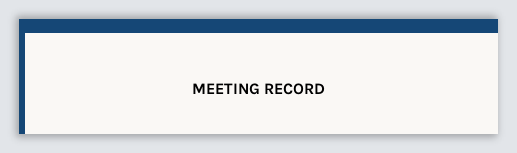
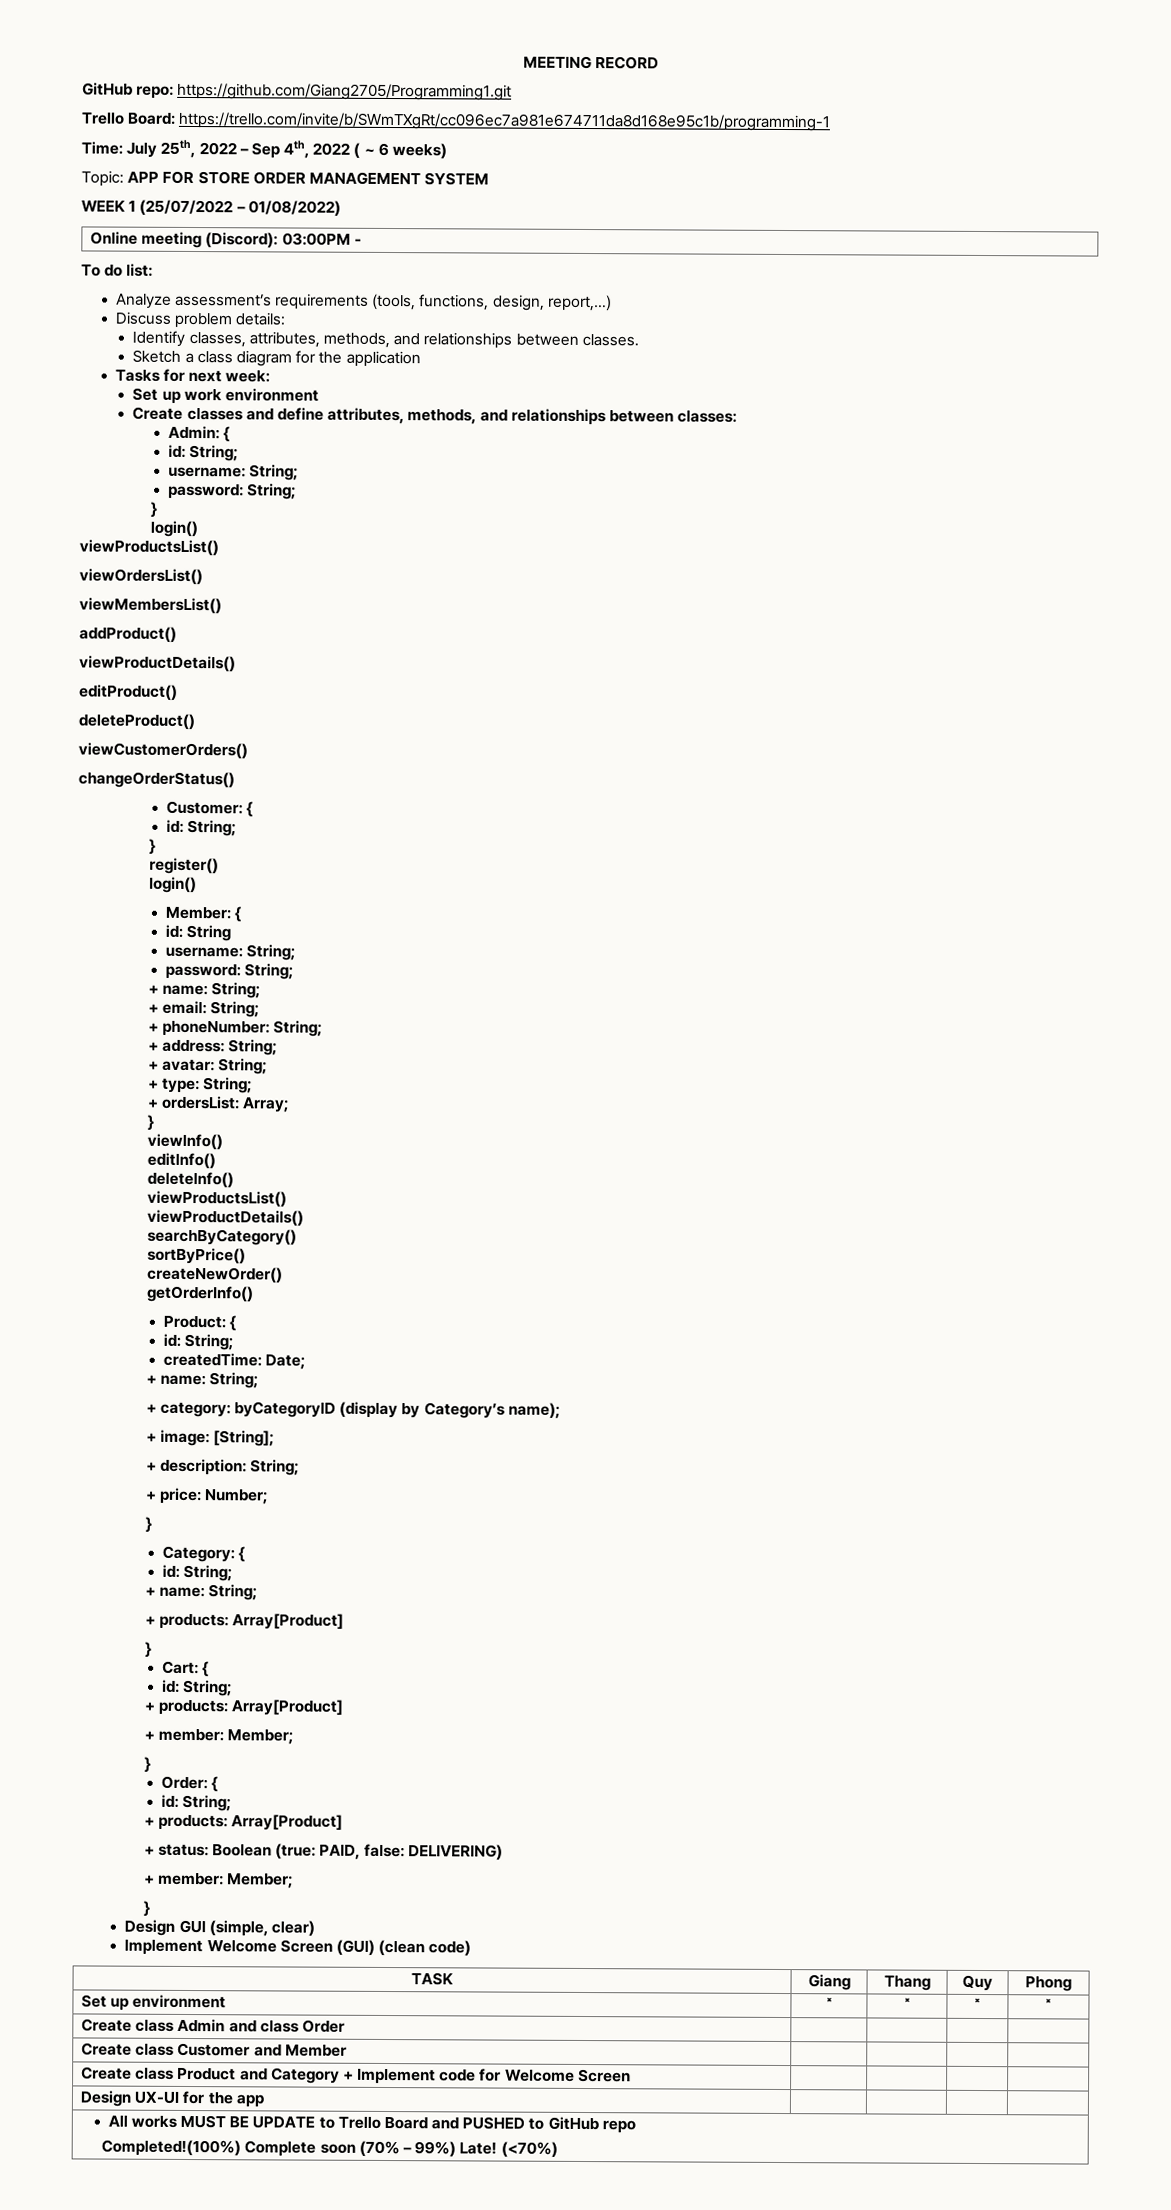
+ GitHub repo: https://github.com/Giang2705/Programming1.git
+ Trello Board: https://trello.com/invite/b/SWmTXgRt/cc096ec7a981e674711da8d168e95c1b/programming-1
+ Time: July 25th, 2022 – Sep 4th, 2022 ( ~ 6 weeks)
+ Topic: APP FOR STORE ORDER MANAGEMENT SYSTEM
+ WEEK 1 (25/07/2022 – 01/08/2022)
+ Online meeting (Discord): 03:00PM -
+ To do list:
+ Analyze assessment’s requirements (tools, functions, design, report,…)
+ Discuss problem details:
+ Identify classes, attributes, methods, and relationships between classes.
+ Sketch a class diagram for the application
+ Tasks for next week:
+ Set up work environment
+ Create classes and define attributes, methods, and relationships between classes:
+ Admin: {
+ id: String;
+ username: String;
+ password: String;
+ }
+ login()
+ viewProductsList()
+ viewOrdersList()
+ viewMembersList()
+ addProduct()
+ viewProductDetails()
+ editProduct()
+ deleteProduct()
+ viewCustomerOrders()
+ changeOrderStatus()
+ Customer: {
+ id: String;
+ }
+ register()
+ login()
+ Member: {
+ id: String
+ username: String;
+ password: String;
+ + name: String;
+ + email: String;
+ + phoneNumber: String;
+ + address: String;
+ + avatar: String;
+ + type: String;
+ + ordersList: Array;
+ }
+ viewInfo()
+ editInfo()
+ deleteInfo()
+ viewProductsList()
+ viewProductDetails()
+ searchByCategory()
+ sortByPrice()
+ createNewOrder()
+ getOrderInfo()
+ Product: {
+ id: String;
+ createdTime: Date;
+ + name: String;
+ + category: byCategoryID (display by Category’s name);
+ + image: [String];
+ + description: String;
+ + price: Number;
+ }
+ Category: {
+ id: String;
+ + name: String;
+ + products: Array[Product]
+ }
+ Cart: {
+ id: String;
+ + products: Array[Product]
+ + member: Member;
+ }
+ Order: {
+ id: String;
+ + products: Array[Product]
+ + status: Boolean (true: PAID, false: DELIVERING)
+ + member: Member;
+ }
+ Design GUI (simple, clear)
+ Implement Welcome Screen (GUI) (clean code)
+ TASK | Giang | Thang | Quy | Phong
+ Set up environment | ˟ | ˟ | ˟ | ˟
+ Create class Admin and class Order | | | |
+ Create class Customer and Member | | | |
+ Create class Product and Category + Implement code for Welcome Screen | | | |
+ Design UX-UI for the app | | | |
+ All works MUST BE UPDATE to Trello Board and PUSHED to GitHub repo
+ Completed!(100%) Complete soon (70% – 99%) Late! (<70%)

